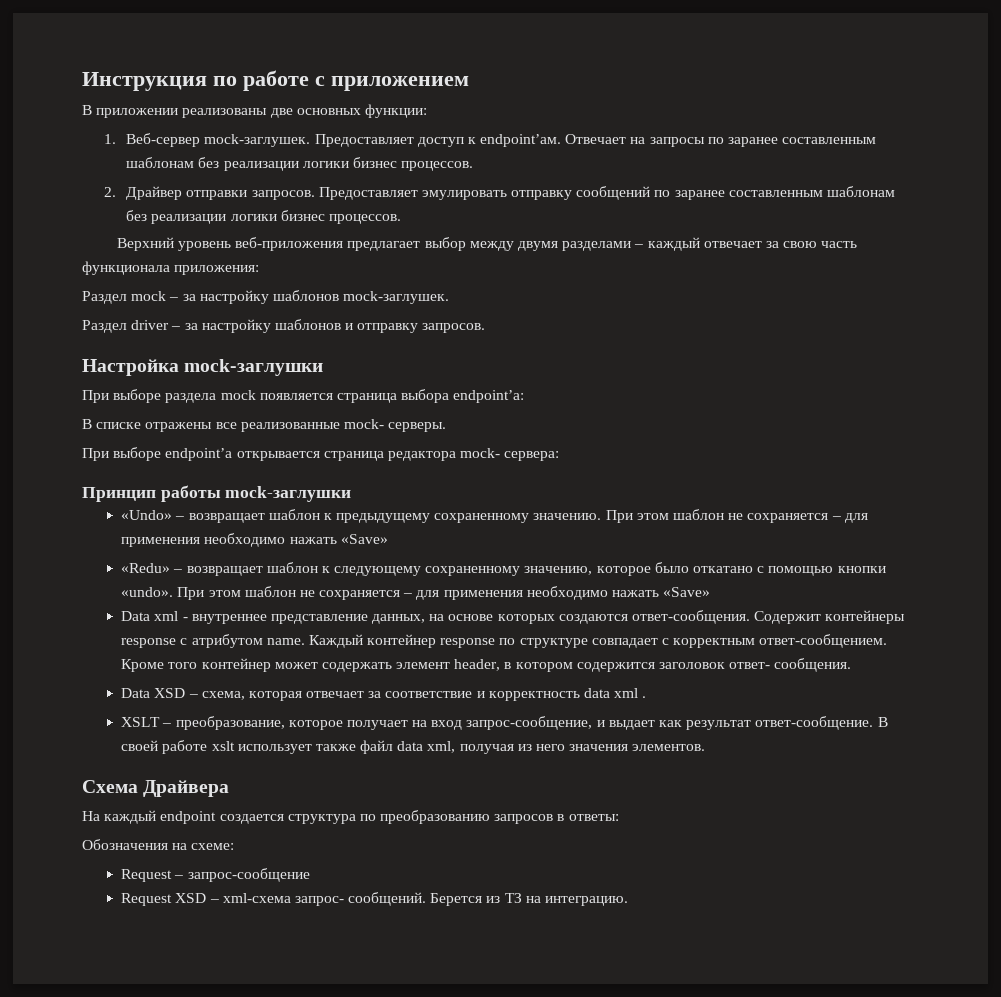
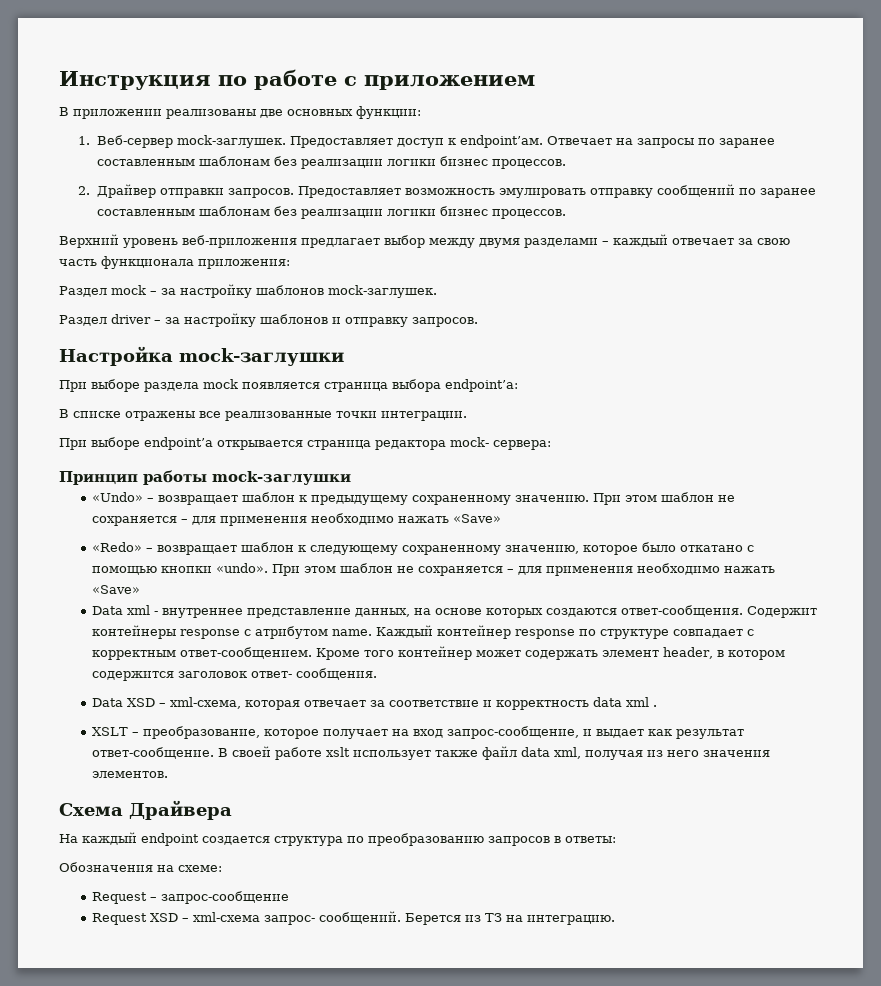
- Предоставляет эмулировать отправку сообщений по заранее составленным шаблонам без реализации логики бизнес процессов.
+ Предоставляет возможность эмулировать отправку сообщений по заранее составленным шаблонам без реализации логики бизнес процессов.
- В списке отражены все реализованные mock- серверы.
+ В списке отражены все реализованные точки интеграции.
- «Redu» – возвращает шаблон к следующему сохраненному значению, которое было откатано с помощью кнопки «undo».
+ «Redо» – возвращает шаблон к следующему сохраненному значению, которое было откатано с помощью кнопки «undo».
- Data XSD – схема, которая отвечает за соответствие и корректность data xml .
+ Data XSD – xml-схема, которая отвечает за соответствие и корректность data xml .

